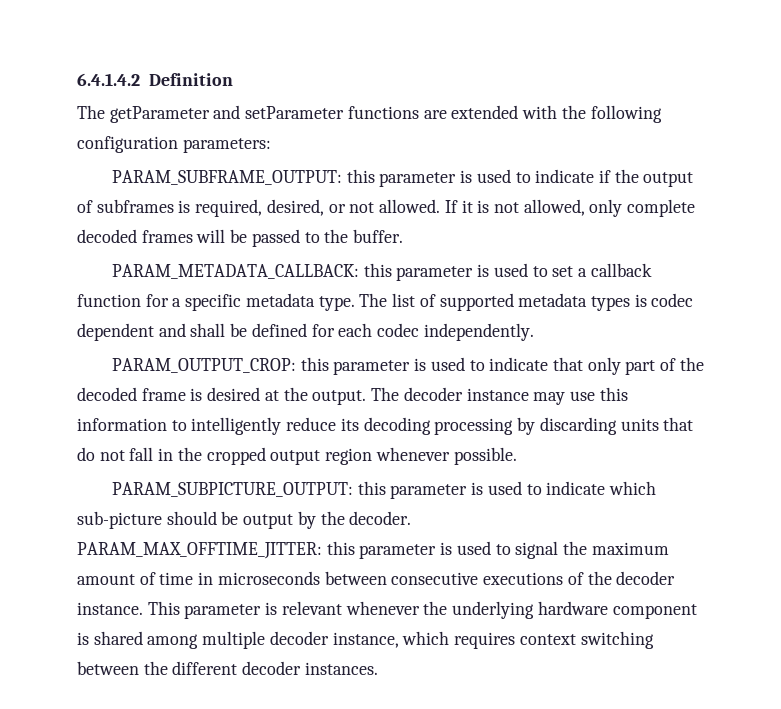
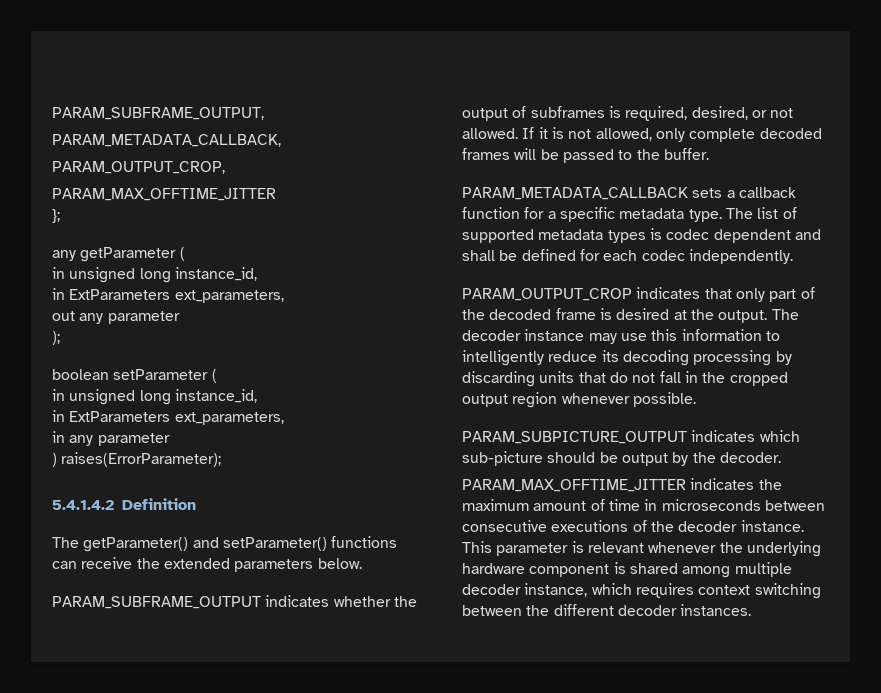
- 6.4.1.4.2 Definition
- The getParameter and setParameter functions are extended with the following configuration parameters:
- PARAM_SUBFRAME_OUTPUT: this parameter is used to indicate if the output of subframes is required, desired, or not allowed.
+ PARAM_SUBFRAME_OUTPUT,
+ PARAM_METADATA_CALLBACK,
+ PARAM_OUTPUT_CROP,
+ PARAM_MAX_OFFTIME_JITTER
+ };
+ any getParameter (
+ in unsigned long instance_id,
+ in ExtParameters ext_parameters,
+ out any parameter
+ );
+ boolean setParameter (
+ in unsigned long instance_id,
+ in ExtParameters ext_parameters,
+ in any parameter
+ ) raises(ErrorParameter);
+ 5.4.1.4.2 Definition
+ The getParameter() and setParameter() functions can receive the extended parameters below.
+ PARAM_SUBFRAME_OUTPUT indicates whether the output of subframes is required, desired, or not allowed.
- PARAM_METADATA_CALLBACK: this parameter is used to set a callback function for a specific metadata type.
+ PARAM_METADATA_CALLBACK sets a callback function for a specific metadata type.
- PARAM_OUTPUT_CROP: this parameter is used to indicate that only part of the decoded frame is desired at the output.
+ PARAM_OUTPUT_CROP indicates that only part of the decoded frame is desired at the output.
- PARAM_SUBPICTURE_OUTPUT: this parameter is used to indicate which sub-picture should be output by the decoder.
+ PARAM_SUBPICTURE_OUTPUT indicates which sub-picture should be output by the decoder.
- PARAM_MAX_OFFTIME_JITTER: this parameter is used to signal the maximum amount of time in microseconds between consecutive executions of the decoder instance.
+ PARAM_MAX_OFFTIME_JITTER indicates the maximum amount of time in microseconds between consecutive executions of the decoder instance.

